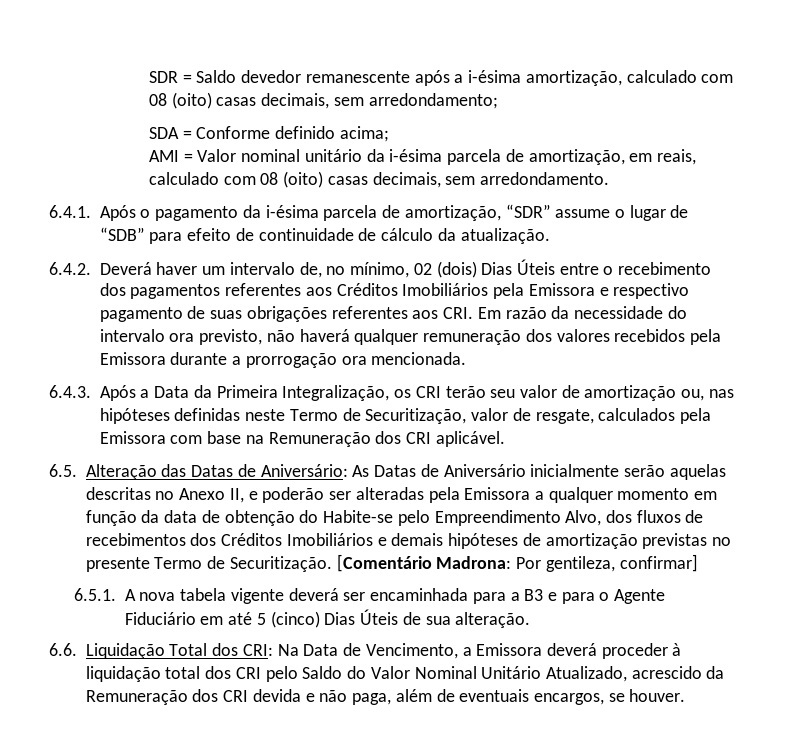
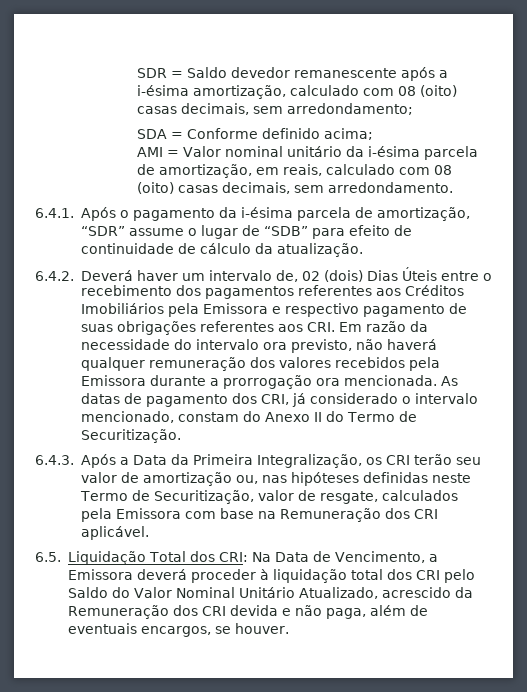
- 6.4.2. Deverá haver um intervalo de, no mínimo, 02 (dois) Dias Úteis entre o recebimento dos pagamentos referentes aos Créditos Imobiliários pela Emissora e respectivo pagamento de suas obrigações referentes aos CRI. Em razão da necessidade do intervalo ora previsto, não haverá qualquer remuneração dos valores recebidos pela Emissora durante a prorrogação ora mencionada.
+ 6.4.2. Deverá haver um intervalo de, 02 (dois) Dias Úteis entre o recebimento dos pagamentos referentes aos Créditos Imobiliários pela Emissora e respectivo pagamento de suas obrigações referentes aos CRI. Em razão da necessidade do intervalo ora previsto, não haverá qualquer remuneração dos valores recebidos pela Emissora durante a prorrogação ora mencionada. As datas de pagamento dos CRI, já considerado o intervalo mencionado, constam do Anexo II do Termo de Securitização.
- 6.5. Alteração das Datas de Aniversário: As Datas de Aniversário inicialmente serão aquelas descritas no Anexo II, e poderão ser alteradas pela Emissora a qualquer momento em função da data de obtenção do Habite-se pelo Empreendimento Alvo, dos fluxos de recebimentos dos Créditos Imobiliários e demais hipóteses de amortização previstas no presente Termo de Securitização. [Comentário Madrona: Por gentileza, confirmar]
- 6.5.1. A nova tabela vigente deverá ser encaminhada para a B3 e para o Agente Fiduciário em até 5 (cinco) Dias Úteis de sua alteração.
- 6.6. Liquidação Total dos CRI: Na Data de Vencimento, a Emissora deverá proceder à liquidação total dos CRI pelo Saldo do Valor Nominal Unitário Atualizado, acrescido da Remuneração dos CRI devida e não paga, além de eventuais encargos, se houver.
+ 6.5. Liquidação Total dos CRI: Na Data de Vencimento, a Emissora deverá proceder à liquidação total dos CRI pelo Saldo do Valor Nominal Unitário Atualizado, acrescido da Remuneração dos CRI devida e não paga, além de eventuais encargos, se houver.

